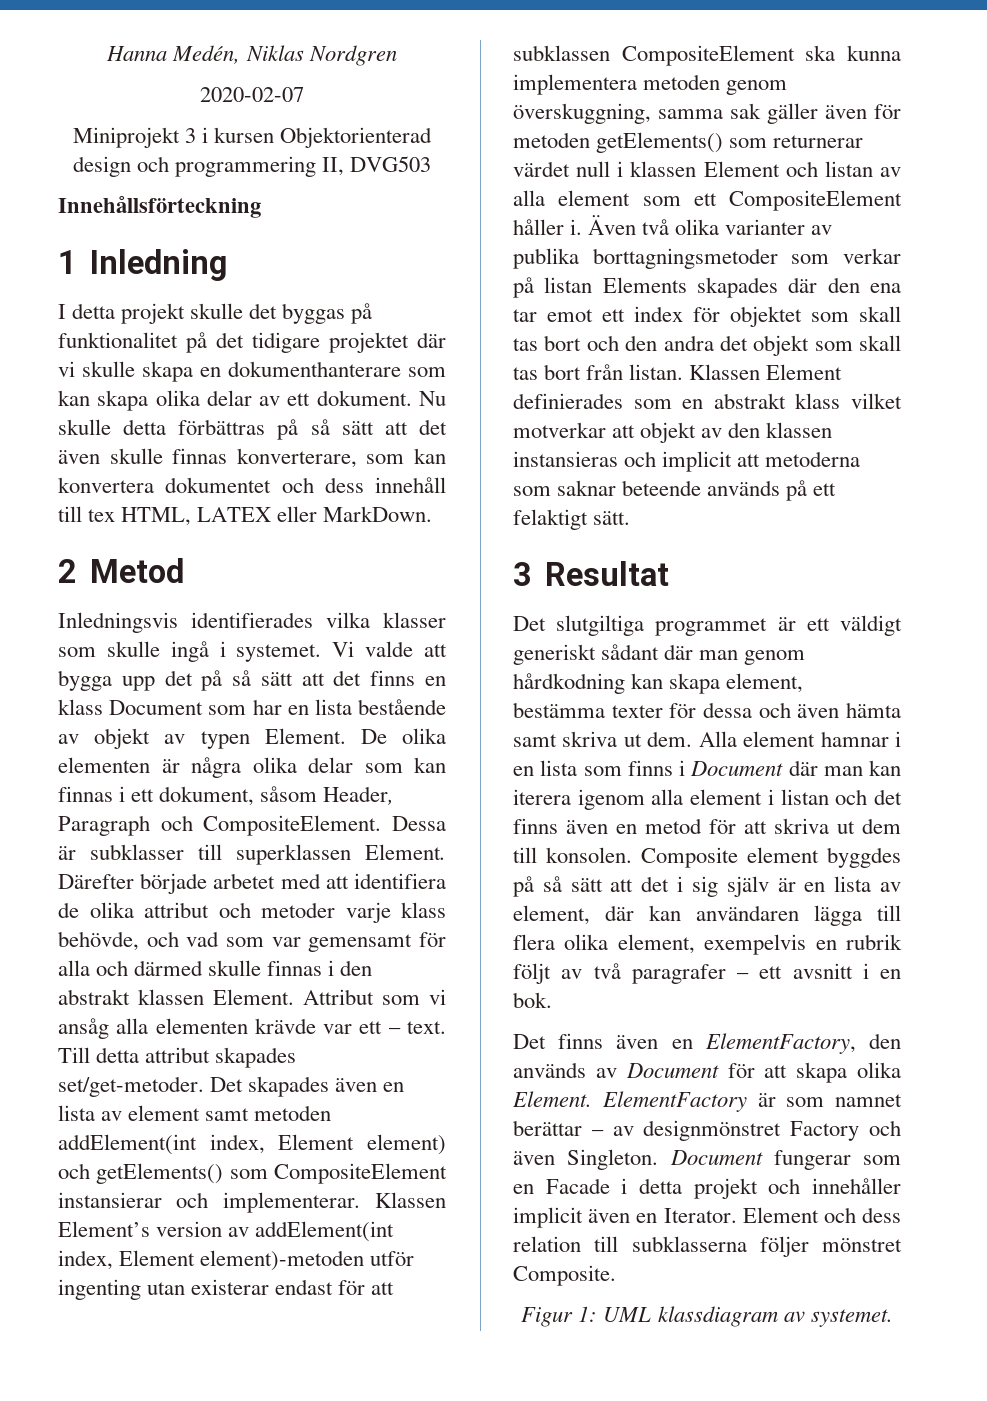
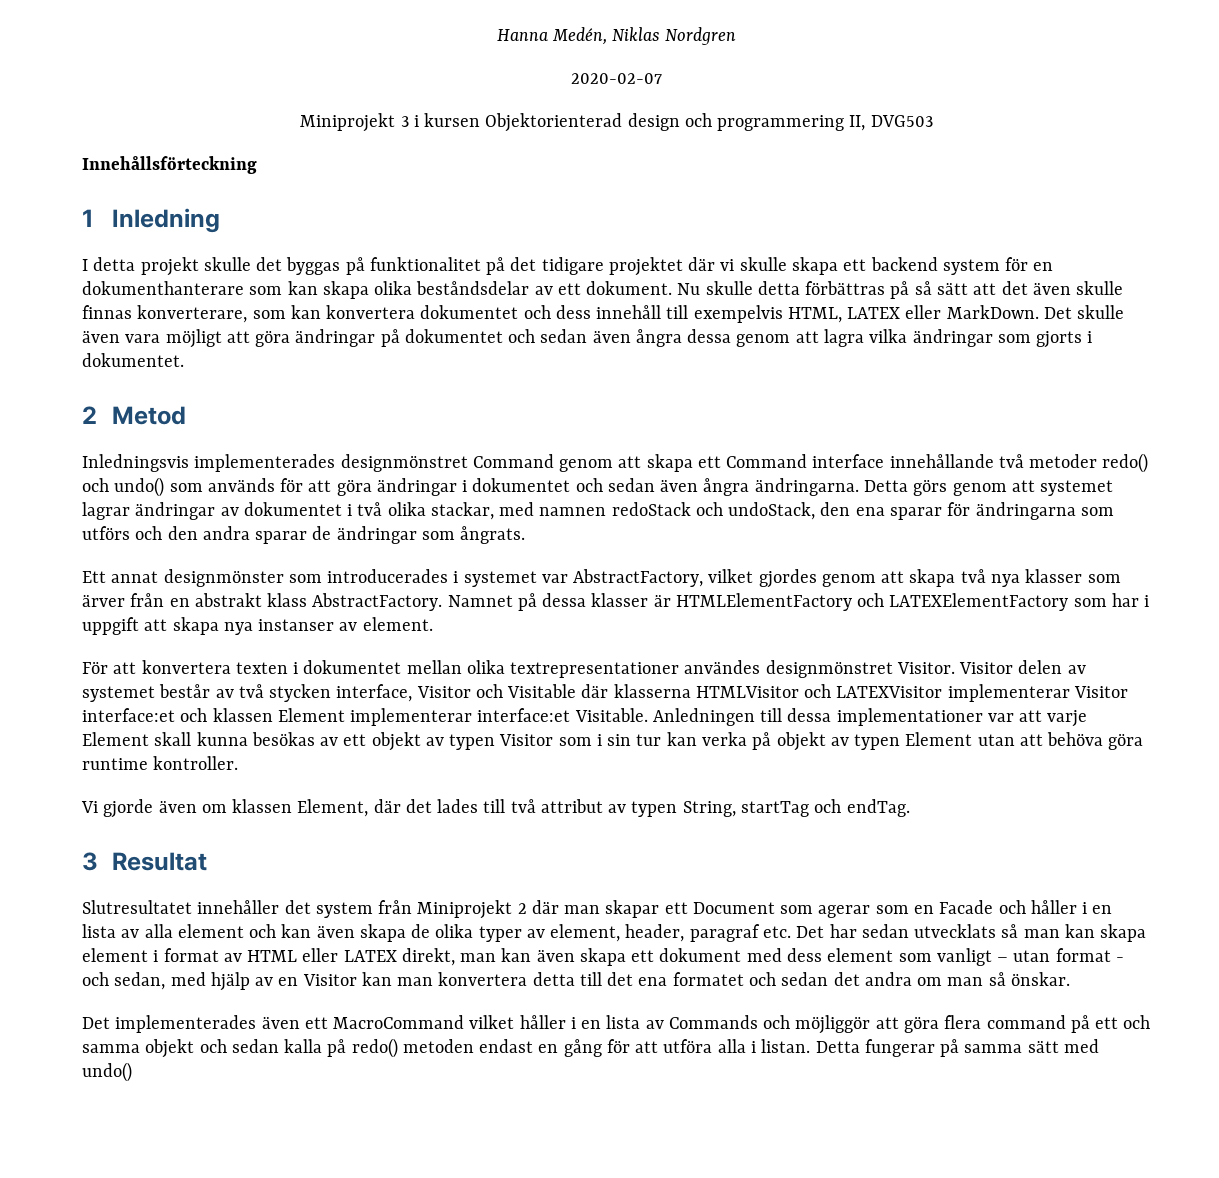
- I detta projekt skulle det byggas på funktionalitet på det tidigare projektet där vi skulle skapa en dokumenthanterare som kan skapa olika delar av ett dokument.
+ I detta projekt skulle det byggas på funktionalitet på det tidigare projektet där vi skulle skapa ett backend system för en dokumenthanterare som kan skapa olika beståndsdelar av ett dokument.
- Nu skulle detta förbättras på så sätt att det även skulle finnas konverterare, som kan konvertera dokumentet och dess innehåll till tex HTML, LATEX eller MarkDown.
+ Nu skulle detta förbättras på så sätt att det även skulle finnas konverterare, som kan konvertera dokumentet och dess innehåll till exempelvis HTML, LATEX eller MarkDown. Det skulle även vara möjligt att göra ändringar på dokumentet och sedan även ångra dessa genom att lagra vilka ändringar som gjorts i dokumentet.
  2 Metod
- Inledningsvis identifierades vilka klasser som skulle ingå i systemet. Vi valde att bygga upp det på så sätt att det finns en klass Document som har en lista bestående av objekt av typen Element. De olika elementen är några olika delar som kan finnas i ett dokument, såsom Header, Paragraph och CompositeElement. Dessa är subklasser till superklassen Element. Därefter började arbetet med att identifiera de olika attribut och metoder varje klass behövde, och vad som var gemensamt för alla och därmed skulle finnas i den abstrakt klassen Element. Attribut som vi ansåg alla elementen krävde var ett – text. Till detta attribut skapades set/get-metoder. Det skapades även en lista av element samt metoden addElement(int index, Element element) och getElements() som CompositeElement instansierar och implementerar. Klassen Element’s version av addElement(int index, Element element)-metoden utför ingenting utan existerar endast för att subklassen CompositeElement ska kunna implementera metoden genom överskuggning, samma sak gäller även för metoden getElements() som returnerar värdet null i klassen Element och listan av alla element som ett CompositeElement håller i. Även två olika varianter av publika borttagningsmetoder som verkar på listan Elements skapades där den ena tar emot ett index för objektet som skall tas bort och den andra det objekt som skall tas bort från listan. Klassen Element definierades som en abstrakt klass vilket motverkar att objekt av den klassen instansieras och implicit att metoderna som saknar beteende används på ett felaktigt sätt.
+ Inledningsvis implementerades designmönstret Command genom att skapa ett Command interface innehållande två metoder redo() och undo() som används för att göra ändringar i dokumentet och sedan även ångra ändringarna. Detta görs genom att systemet lagrar ändringar av dokumentet i två olika stackar, med namnen redoStack och undoStack, den ena sparar för ändringarna som utförs och den andra sparar de ändringar som ångrats.
+ Ett annat designmönster som introducerades i systemet var AbstractFactory, vilket gjordes genom att skapa två nya klasser som ärver från en abstrakt klass AbstractFactory. Namnet på dessa klasser är HTMLElementFactory och LATEXElementFactory som har i uppgift att skapa nya instanser av element.
+ För att konvertera texten i dokumentet mellan olika textrepresentationer användes designmönstret Visitor. Visitor delen av systemet består av två stycken interface, Visitor och Visitable där klasserna HTMLVisitor och LATEXVisitor implementerar Visitor interface:et och klassen Element implementerar interface:et Visitable. Anledningen till dessa implementationer var att varje Element skall kunna besökas av ett objekt av typen Visitor som i sin tur kan verka på objekt av typen Element utan att behöva göra runtime kontroller.
+ Vi gjorde även om klassen Element, där det lades till två attribut av typen String, startTag och endTag.
  3 Resultat
- Det slutgiltiga programmet är ett väldigt generiskt sådant där man genom hårdkodning kan skapa element, bestämma texter för dessa och även hämta samt skriva ut dem. Alla element hamnar i en lista som finns i Document där man kan iterera igenom alla element i listan och det finns även en metod för att skriva ut dem till konsolen. Composite element byggdes på så sätt att det i sig själv är en lista av element, där kan användaren lägga till flera olika element, exempelvis en rubrik följt av två paragrafer – ett avsnitt i en bok.
- Det finns även en ElementFactory, den används av Document för att skapa olika Element. ElementFactory är som namnet berättar – av designmönstret Factory och även Singleton. Document fungerar som en Facade i detta projekt och innehåller implicit även en Iterator. Element och dess relation till subklasserna följer mönstret Composite.
- Figur 1: UML klassdiagram av systemet.
+ Slutresultatet innehåller det system från Miniprojekt 2 där man skapar ett Document som agerar som en Facade och håller i en lista av alla element och kan även skapa de olika typer av element, header, paragraf etc. Det har sedan utvecklats så man kan skapa element i format av HTML eller LATEX direkt, man kan även skapa ett dokument med dess element som vanligt – utan format - och sedan, med hjälp av en Visitor kan man konvertera detta till det ena formatet och sedan det andra om man så önskar.
+ Det implementerades även ett MacroCommand vilket håller i en lista av Commands och möjliggör att göra flera command på ett och samma objekt och sedan kalla på redo() metoden endast en gång för att utföra alla i listan. Detta fungerar på samma sätt med undo()

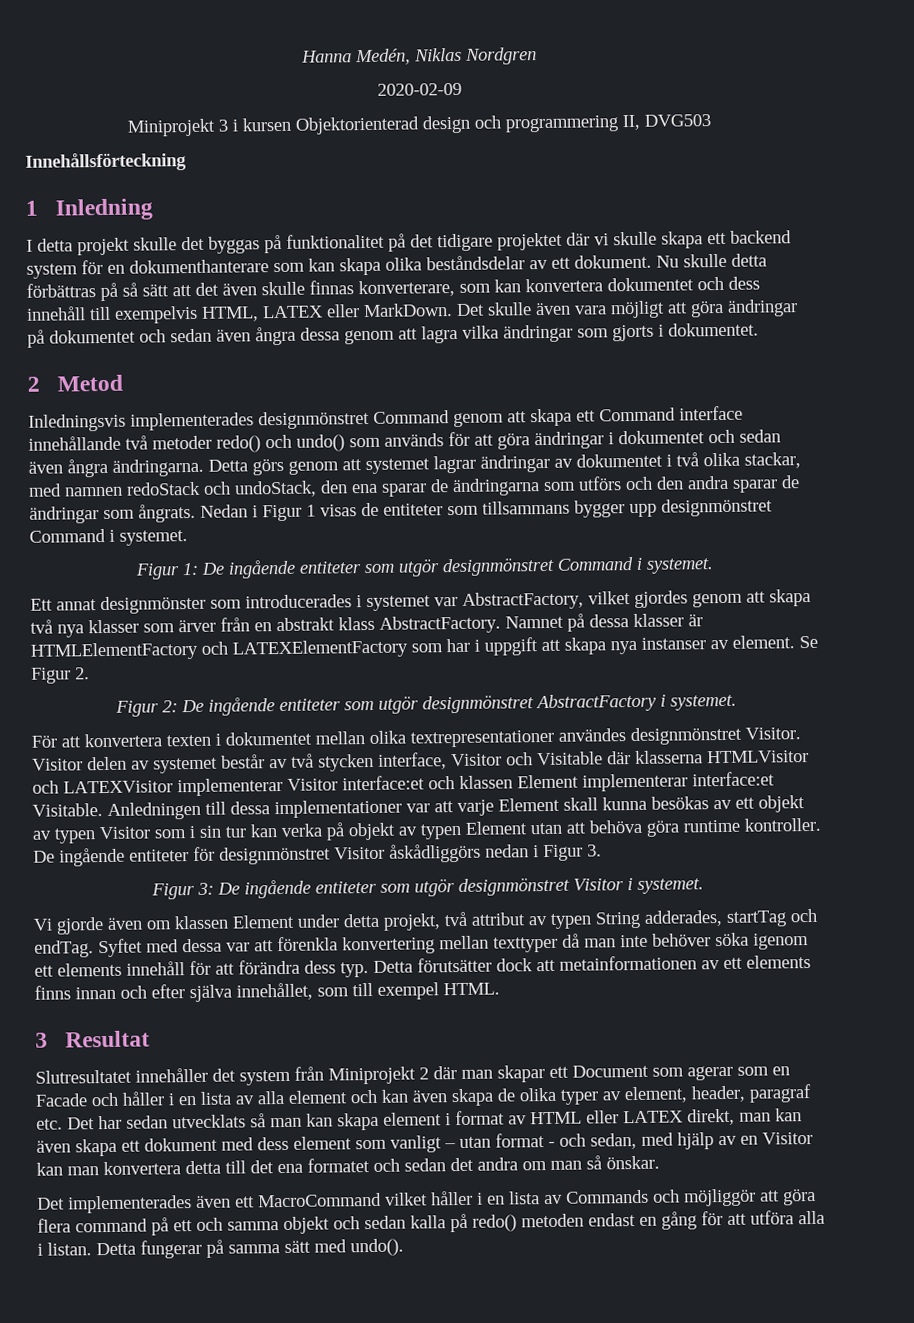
- 2020-02-07
+ 2020-02-09
- Detta görs genom att systemet lagrar ändringar av dokumentet i två olika stackar, med namnen redoStack och undoStack, den ena sparar för ändringarna som utförs och den andra sparar de ändringar som ångrats.
+ Detta görs genom att systemet lagrar ändringar av dokumentet i två olika stackar, med namnen redoStack och undoStack, den ena sparar de ändringarna som utförs och den andra sparar de ändringar som ångrats. Nedan i Figur 1 visas de entiteter som tillsammans bygger upp designmönstret Command i systemet.
+ Figur 1: De ingående entiteter som utgör designmönstret Command i systemet.
+ Se Figur 2.
+ Figur 2: De ingående entiteter som utgör designmönstret AbstractFactory i systemet.
+ De ingående entiteter för designmönstret Visitor åskådliggörs nedan i Figur 3.
+ Figur 3: De ingående entiteter som utgör designmönstret Visitor i systemet.
- Vi gjorde även om klassen Element, där det lades till två attribut av typen String, startTag och endTag.
+ Vi gjorde även om klassen Element under detta projekt, två attribut av typen String adderades, startTag och endTag. Syftet med dessa var att förenkla konvertering mellan texttyper då man inte behöver söka igenom ett elements innehåll för att förändra dess typ. Detta förutsätter dock att metainformationen av ett elements finns innan och efter själva innehållet, som till exempel HTML.
- Detta fungerar på samma sätt med undo()
+ Detta fungerar på samma sätt med undo().

